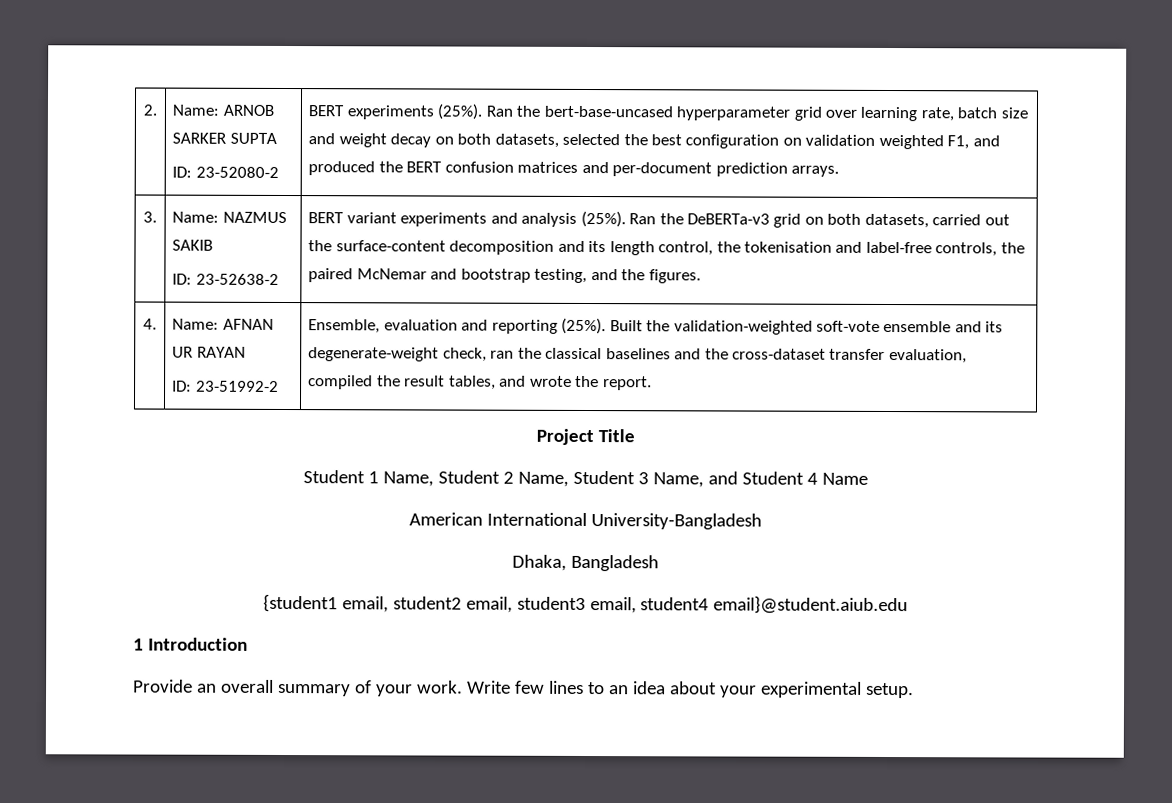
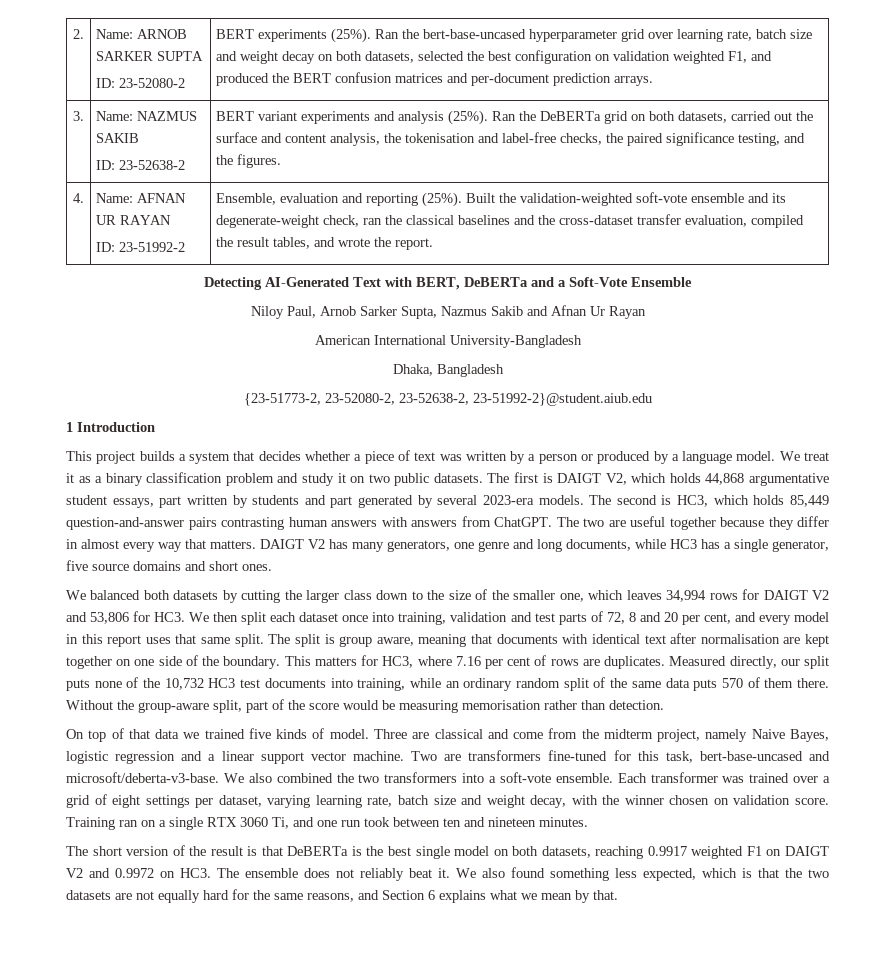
- Ran the DeBERTa-v3 grid on both datasets, carried out the surface-content decomposition and its length control, the tokenisation and label-free controls, the paired McNemar and bootstrap testing, and the figures.
+ Ran the DeBERTa grid on both datasets, carried out the surface and content analysis, the tokenisation and label-free checks, the paired significance testing, and the figures.
- Project Title
- Student 1 Name, Student 2 Name, Student 3 Name, and Student 4 Name
+ Detecting AI-Generated Text with BERT, DeBERTa and a Soft-Vote Ensemble
+ Niloy Paul, Arnob Sarker Supta, Nazmus Sakib and Afnan Ur Rayan
- {student1 email, student2 email, student3 email, student4 email}@student.aiub.edu
+ {23-51773-2, 23-52080-2, 23-52638-2, 23-51992-2}@student.aiub.edu
  1 Introduction
- Provide an overall summary of your work. Write few lines to an idea about your experimental setup.
+ This project builds a system that decides whether a piece of text was written by a person or produced by a language model. We treat it as a binary classification problem and study it on two public datasets. The first is DAIGT V2, which holds 44,868 argumentative student essays, part written by students and part generated by several 2023-era models. The second is HC3, which holds 85,449 question-and-answer pairs contrasting human answers with answers from ChatGPT. The two are useful together because they differ in almost every way that matters. DAIGT V2 has many generators, one genre and long documents, while HC3 has a single generator, five source domains and short ones.
+ We balanced both datasets by cutting the larger class down to the size of the smaller one, which leaves 34,994 rows for DAIGT V2 and 53,806 for HC3. We then split each dataset once into training, validation and test parts of 72, 8 and 20 per cent, and every model in this report uses that same split. The split is group aware, meaning that documents with identical text after normalisation are kept together on one side of the boundary. This matters for HC3, where 7.16 per cent of rows are duplicates. Measured directly, our split puts none of the 10,732 HC3 test documents into training, while an ordinary random split of the same data puts 570 of them there. Without the group-aware split, part of the score would be measuring memorisation rather than detection.
+ On top of that data we trained five kinds of model. Three are classical and come from the midterm project, namely Naive Bayes, logistic regression and a linear support vector machine. Two are transformers fine-tuned for this task, bert-base-uncased and microsoft/deberta-v3-base. We also combined the two transformers into a soft-vote ensemble. Each transformer was trained over a grid of eight settings per dataset, varying learning rate, batch size and weight decay, with the winner chosen on validation score. Training ran on a single RTX 3060 Ti, and one run took between ten and nineteen minutes.
+ The short version of the result is that DeBERTa is the best single model on both datasets, reaching 0.9917 weighted F1 on DAIGT V2 and 0.9972 on HC3. The ensemble does not reliably beat it. We also found something less expected, which is that the two datasets are not equally hard for the same reasons, and Section 6 explains what we mean by that.

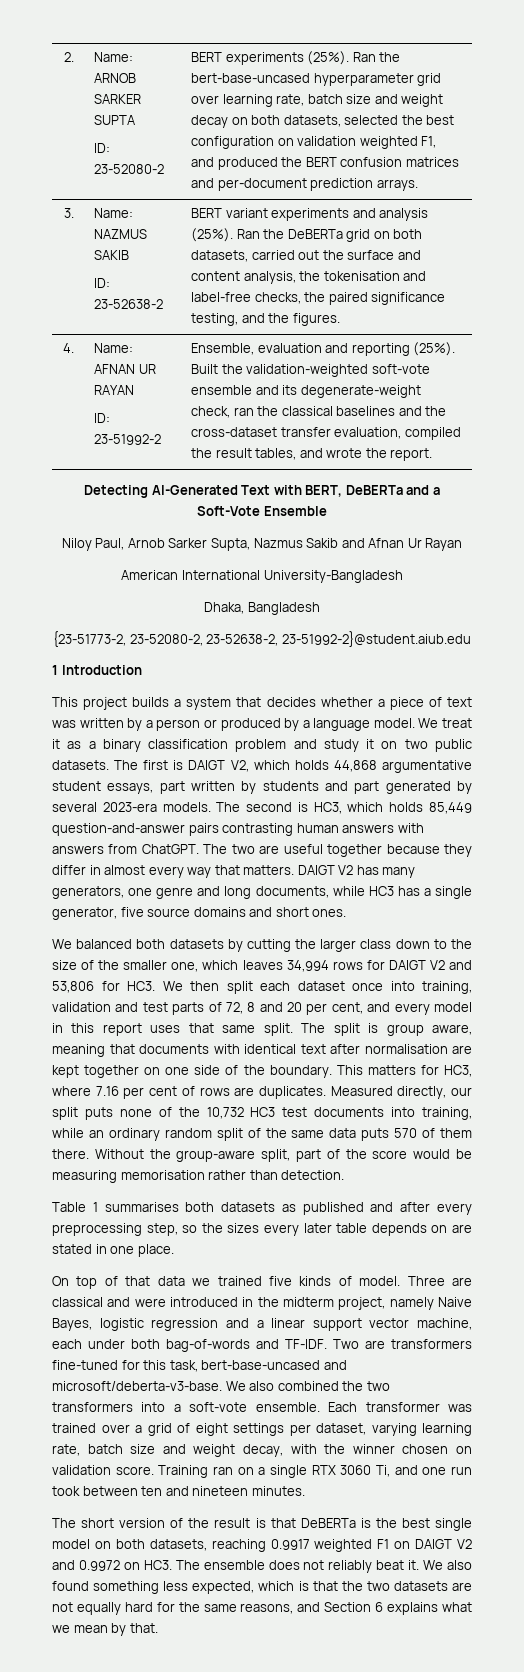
+ Table 1 summarises both datasets as published and after every preprocessing step, so the sizes every later table depends on are stated in one place.
- Three are classical and come from the midterm project, namely Naive Bayes, logistic regression and a linear support vector machine.
+ Three are classical and were introduced in the midterm project, namely Naive Bayes, logistic regression and a linear support vector machine, each under both bag-of-words and TF-IDF.

